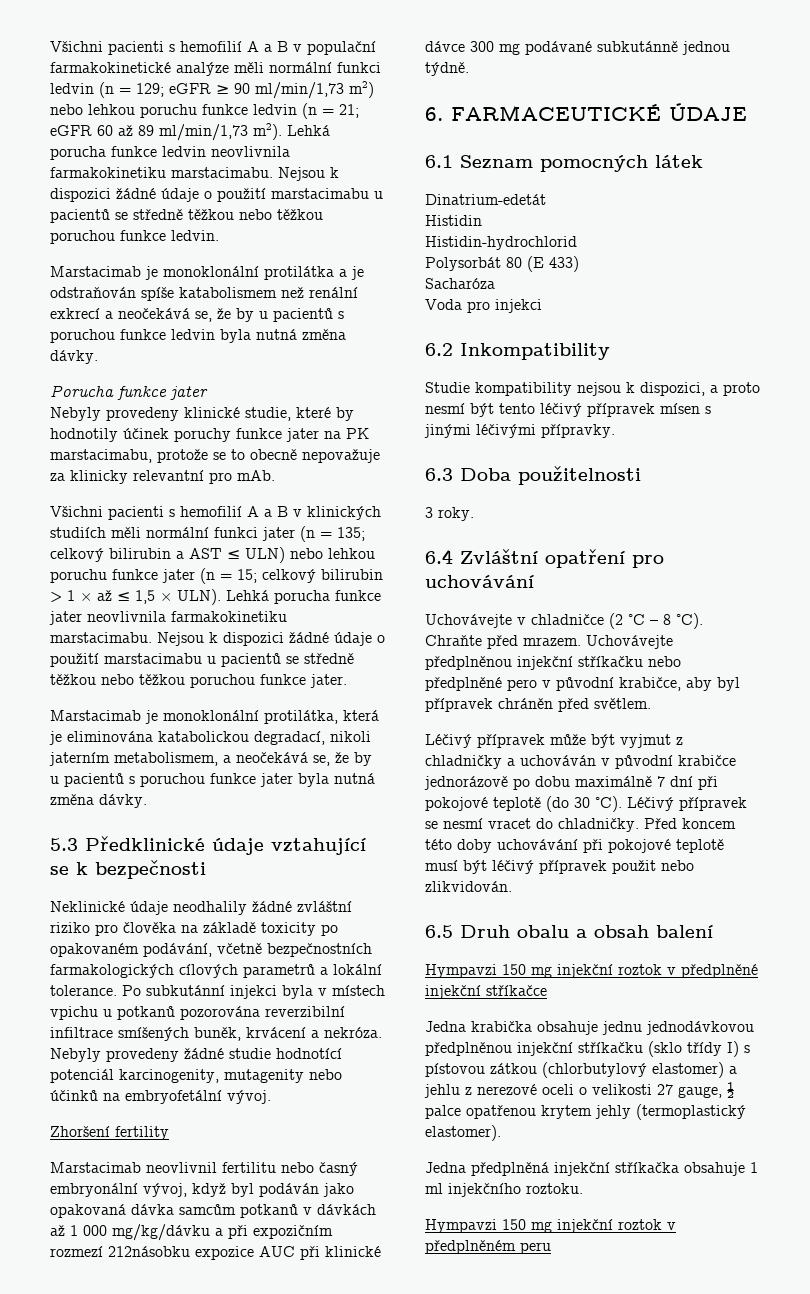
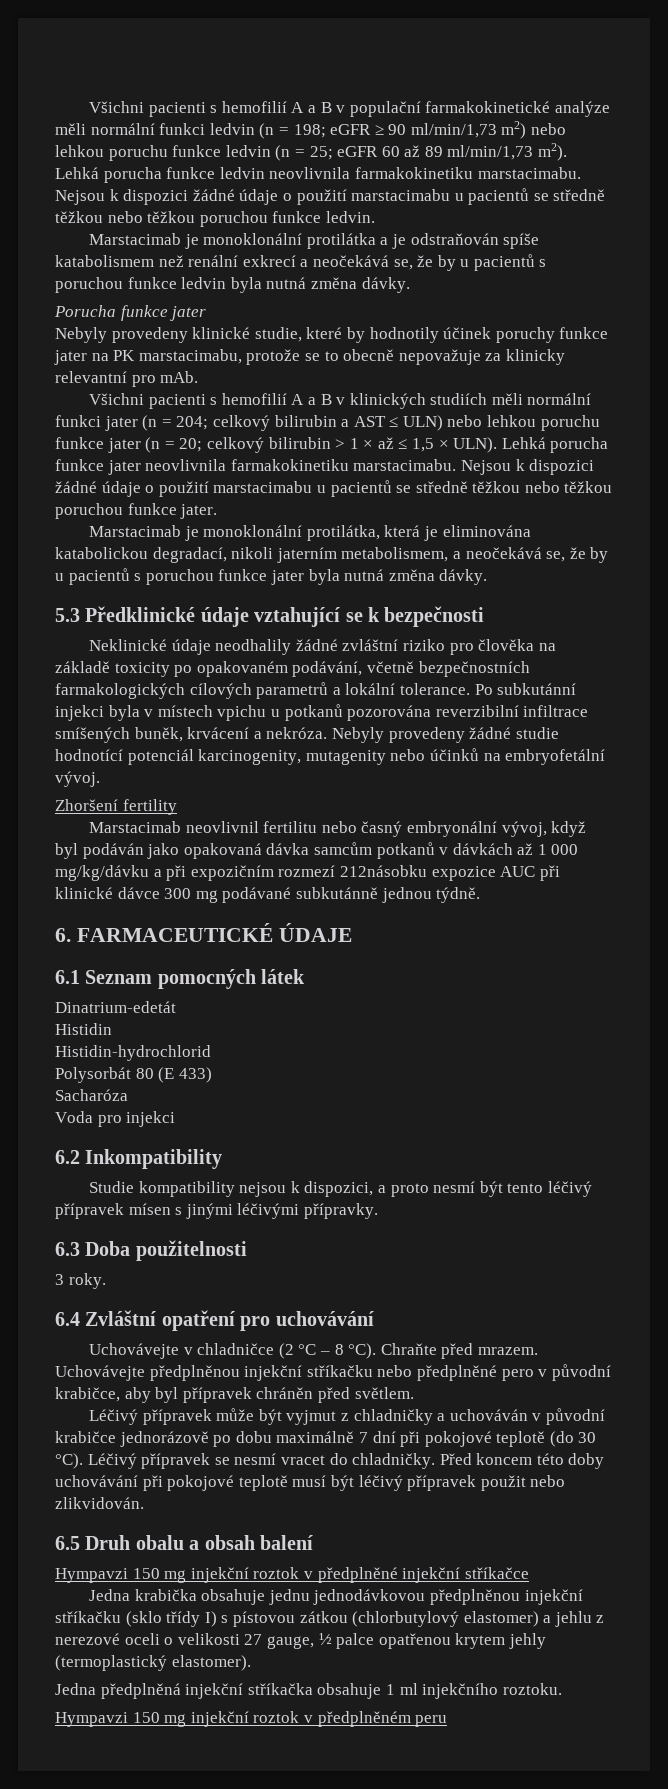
- Všichni pacienti s hemofilií A a B v populační farmakokinetické analýze měli normální funkci ledvin (n = 129; eGFR ≥ 90 ml/min/1,73 m2) nebo lehkou poruchu funkce ledvin (n = 21; eGFR 60 až 89 ml/min/1,73 m2).
+ Všichni pacienti s hemofilií A a B v populační farmakokinetické analýze měli normální funkci ledvin (n = 198; eGFR ≥ 90 ml/min/1,73 m2) nebo lehkou poruchu funkce ledvin (n = 25; eGFR 60 až 89 ml/min/1,73 m2).
- Všichni pacienti s hemofilií A a B v klinických studiích měli normální funkci jater (n = 135; celkový bilirubin a AST ≤ ULN) nebo lehkou poruchu funkce jater (n = 15; celkový bilirubin > 1 × až ≤ 1,5 × ULN).
+ Všichni pacienti s hemofilií A a B v klinických studiích měli normální funkci jater (n = 204; celkový bilirubin a AST ≤ ULN) nebo lehkou poruchu funkce jater (n = 20; celkový bilirubin > 1 × až ≤ 1,5 × ULN).

